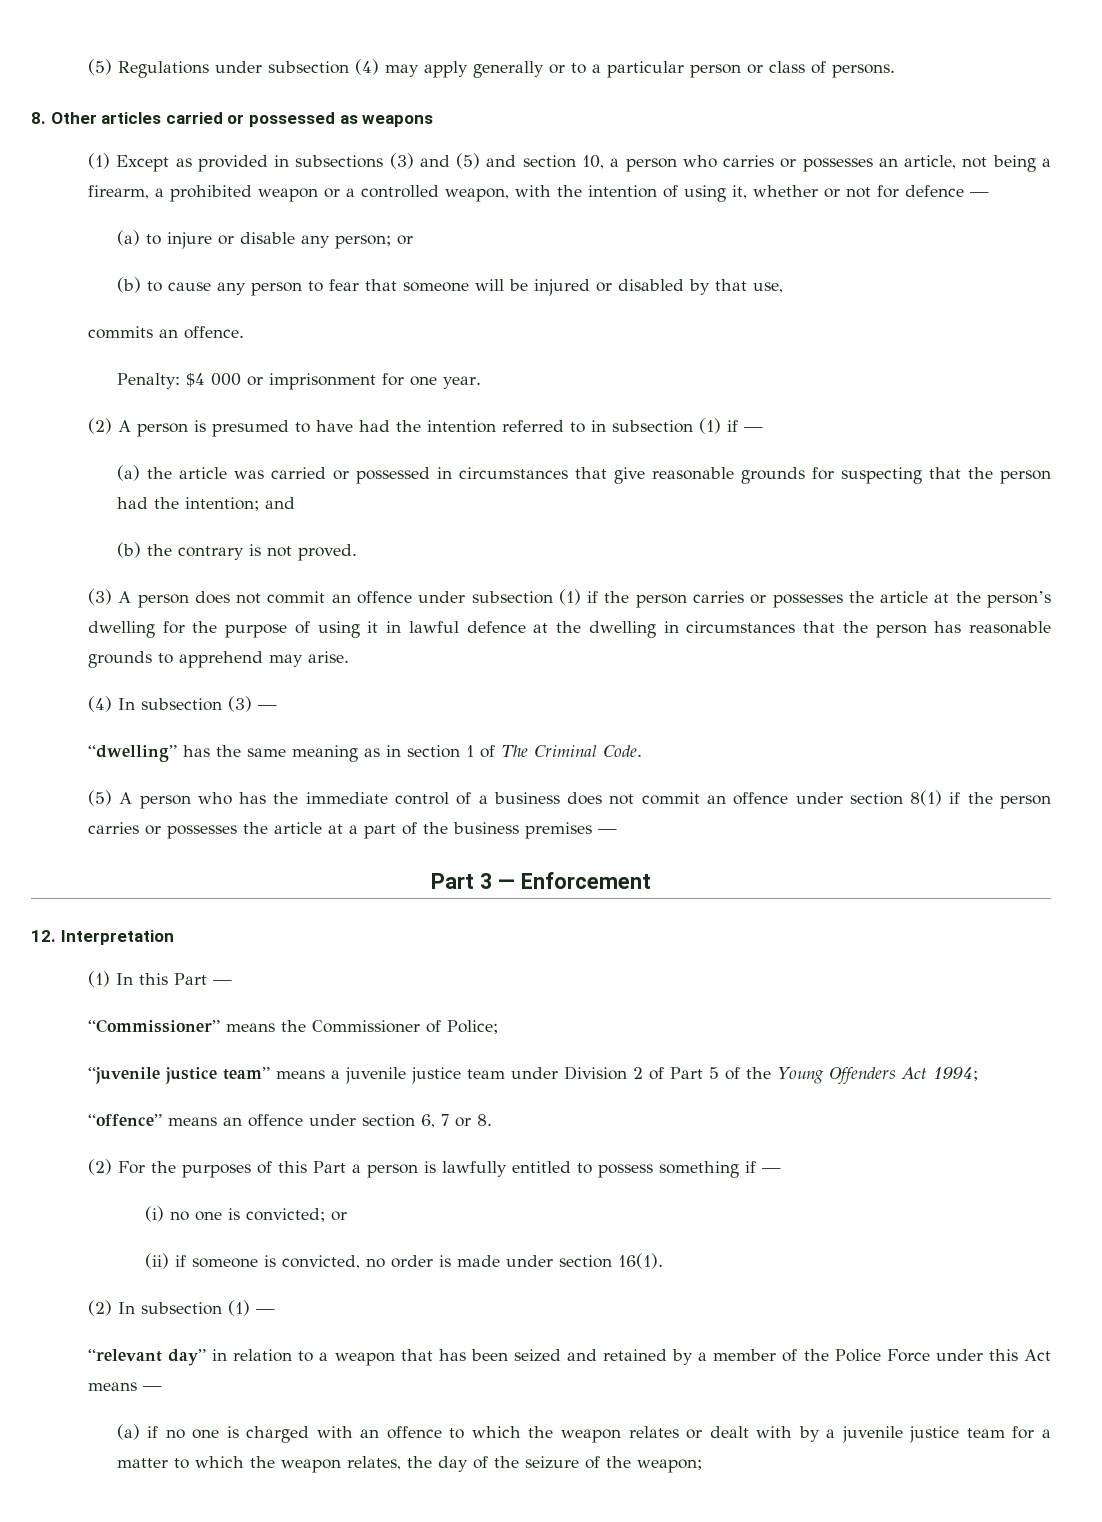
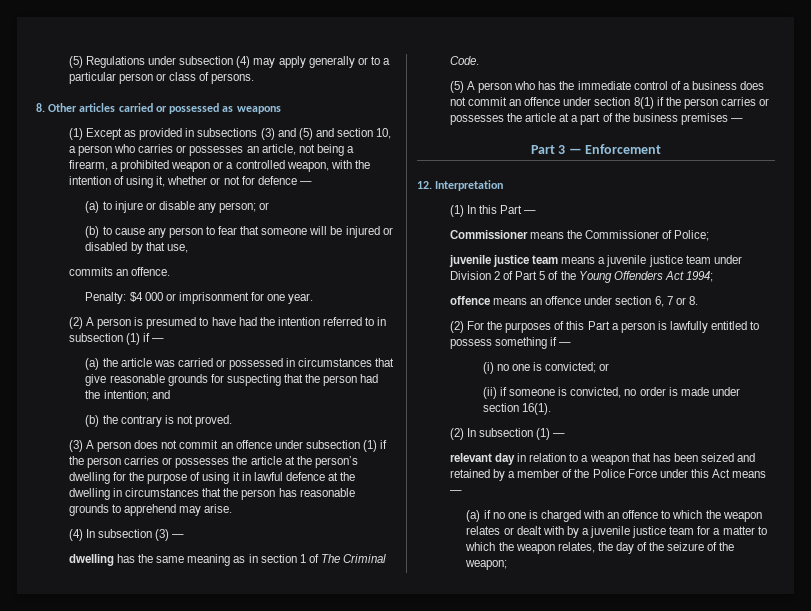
- “dwelling” has the same meaning as in section 1 of The Criminal Code.
+ dwelling has the same meaning as in section 1 of The Criminal Code.
- “Commissioner” means the Commissioner of Police;
+ Commissioner means the Commissioner of Police;
- “juvenile justice team” means a juvenile justice team under Division 2 of Part 5 of the Young Offenders Act 1994;
+ juvenile justice team means a juvenile justice team under Division 2 of Part 5 of the Young Offenders Act 1994;
- “offence” means an offence under section 6, 7 or 8.
+ offence means an offence under section 6, 7 or 8.
- “relevant day” in relation to a weapon that has been seized and retained by a member of the Police Force under this Act means —
+ relevant day in relation to a weapon that has been seized and retained by a member of the Police Force under this Act means —

